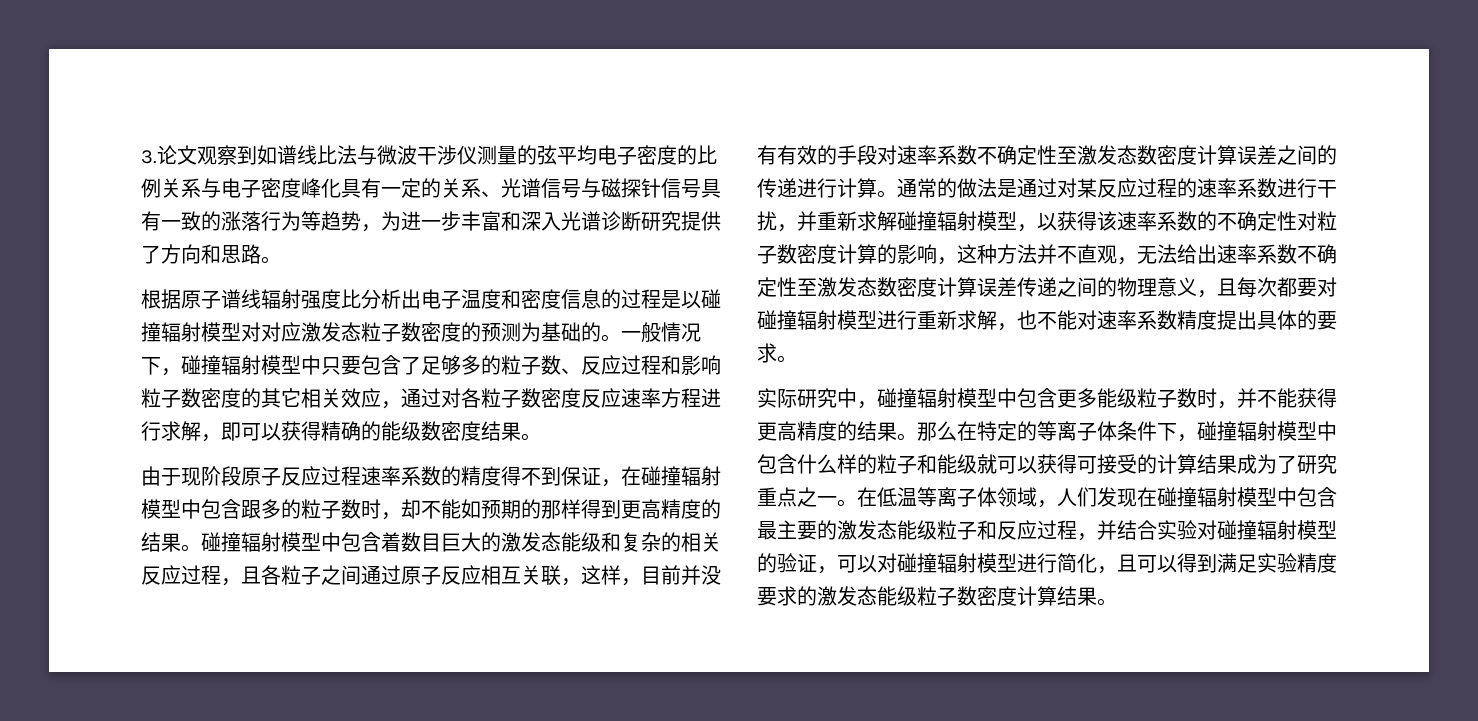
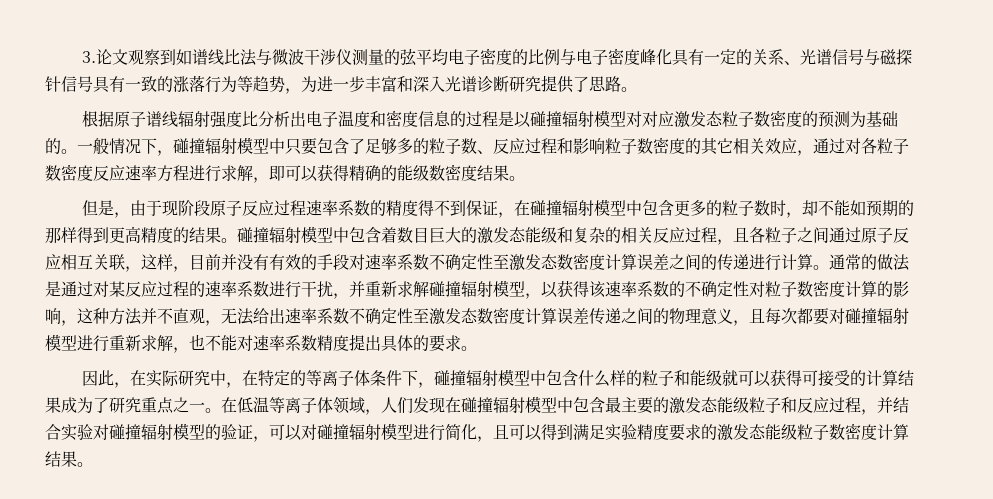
- 3.论文观察到如谱线比法与微波干涉仪测量的弦平均电子密度的比例关系与电子密度峰化具有一定的关系、光谱信号与磁探针信号具有一致的涨落行为等趋势，为进一步丰富和深入光谱诊断研究提供了方向和思路。
+ 3.论文观察到如谱线比法与微波干涉仪测量的弦平均电子密度的比例与电子密度峰化具有一定的关系、光谱信号与磁探针信号具有一致的涨落行为等趋势，为进一步丰富和深入光谱诊断研究提供了思路。
- 由于现阶段原子反应过程速率系数的精度得不到保证，在碰撞辐射模型中包含跟多的粒子数时，却不能如预期的那样得到更高精度的结果。
+ 但是，由于现阶段原子反应过程速率系数的精度得不到保证，在碰撞辐射模型中包含更多的粒子数时，却不能如预期的那样得到更高精度的结果。
- 实际研究中，碰撞辐射模型中包含更多能级粒子数时，并不能获得更高精度的结果。那么在特定的等离子体条件下，碰撞辐射模型中包含什么样的粒子和能级就可以获得可接受的计算结果成为了研究重点之一。
+ 因此，在实际研究中，在特定的等离子体条件下，碰撞辐射模型中包含什么样的粒子和能级就可以获得可接受的计算结果成为了研究重点之一。

